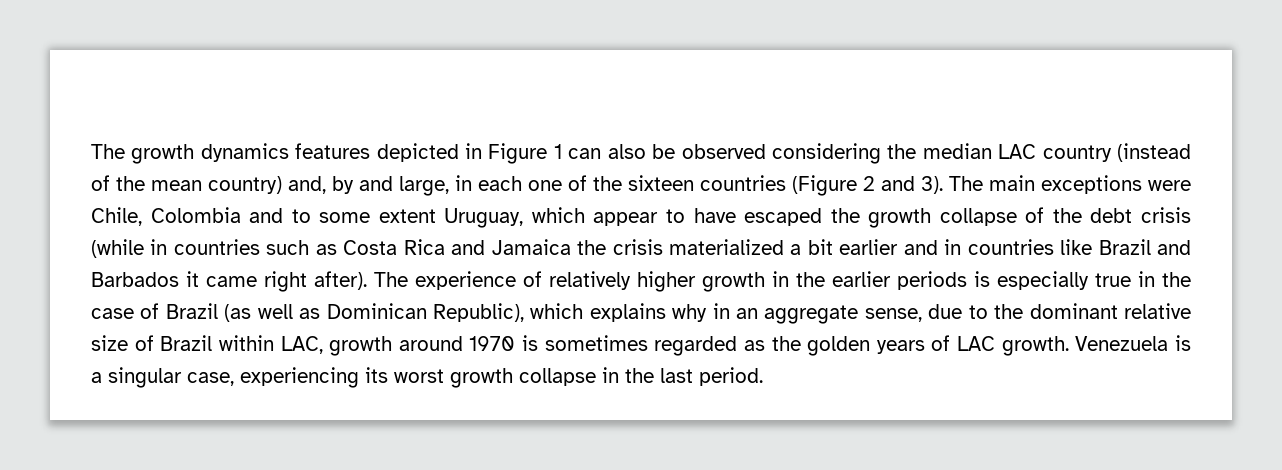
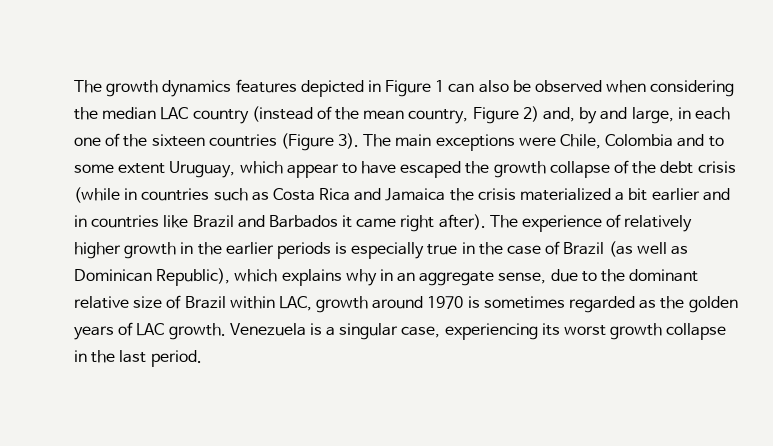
- The growth dynamics features depicted in Figure 1 can also be observed considering the median LAC country (instead of the mean country) and, by and large, in each one of the sixteen countries (Figure 2 and 3).
+ The growth dynamics features depicted in Figure 1 can also be observed when considering the median LAC country (instead of the mean country, Figure 2) and, by and large, in each one of the sixteen countries (Figure 3).

